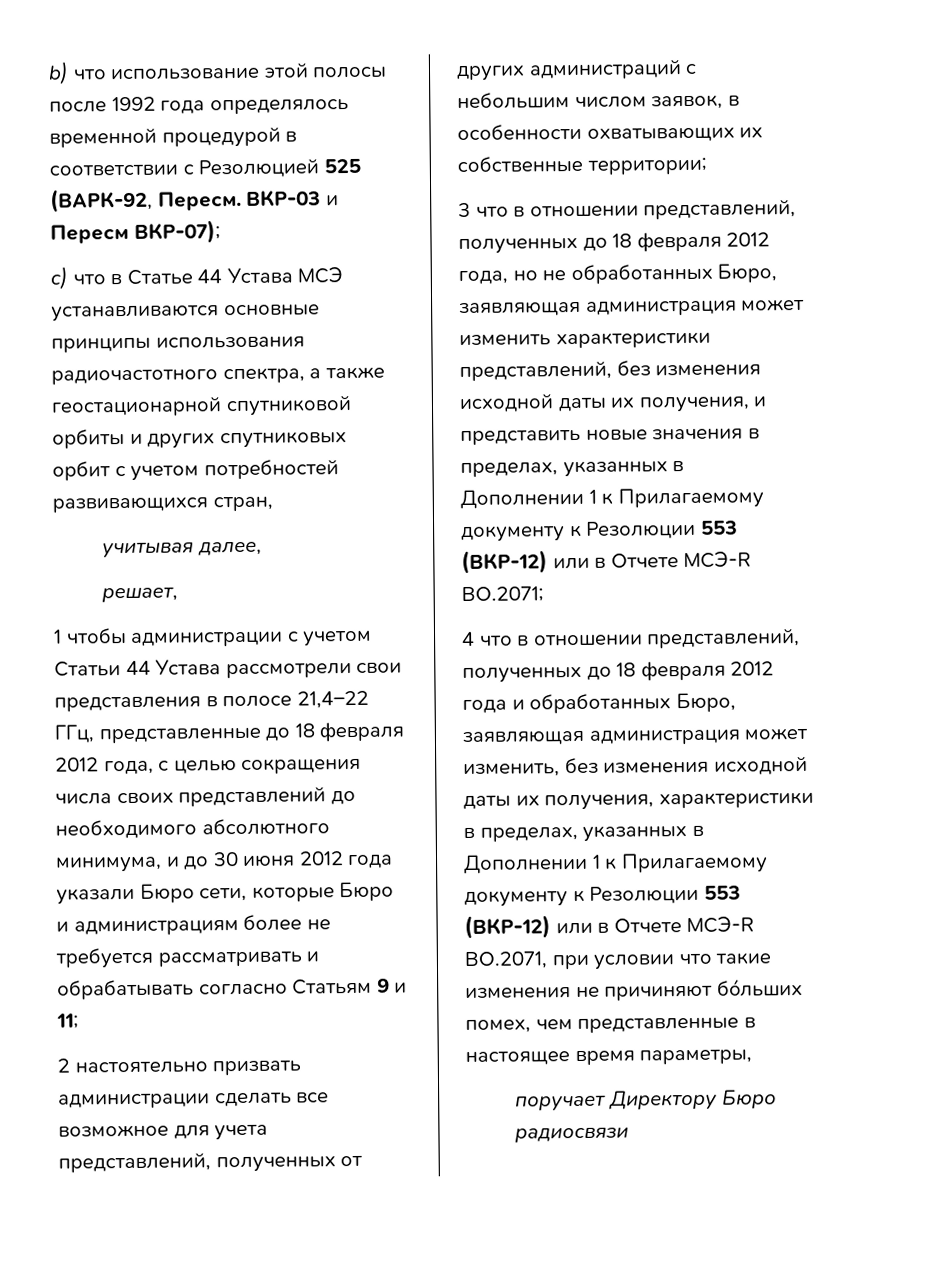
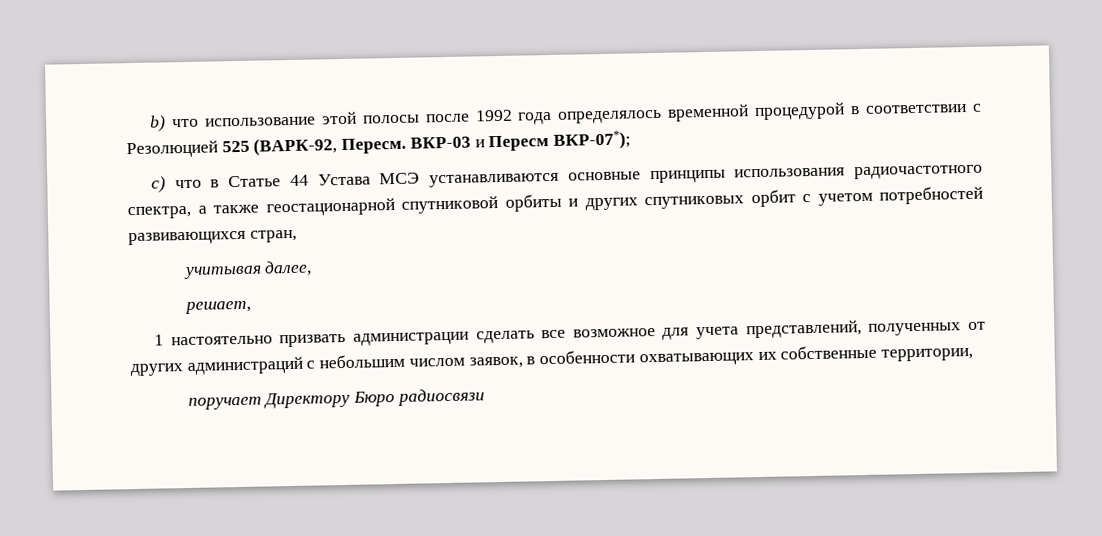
- ВКР-03 и Пересм ВКР-07);
+ ВКР-03 и Пересм ВКР-07*);
- 1 чтобы администрации с учетом Статьи 44 Устава рассмотрели свои представления в полосе 21,4–22 ГГц, представленные до 18 февраля 2012 года, с целью сокращения числа своих представлений до необходимого абсолютного минимума, и до 30 июня 2012 года указали Бюро сети, которые Бюро и администрациям более не требуется рассматривать и обрабатывать согласно Статьям 9 и 11;
- 2 настоятельно призвать администрации сделать все возможное для учета представлений, полученных от других администраций с небольшим числом заявок, в особенности охватывающих их собственные территории;
- 3 что в отношении представлений, полученных до 18 февраля 2012 года, но не обработанных Бюро, заявляющая администрация может изменить характеристики представлений, без изменения исходной даты их получения, и представить новые значения в пределах, указанных в Дополнении 1 к Прилагаемому документу к Резолюции 553 (ВКР-12) или в Отчете МСЭ-R BO.2071;
- 4 что в отношении представлений, полученных до 18 февраля 2012 года и обработанных Бюро, заявляющая администрация может изменить, без изменения исходной даты их получения, характеристики в пределах, указанных в Дополнении 1 к Прилагаемому документу к Резолюции 553 (ВКР-12) или в Отчете МСЭ-R BO.2071, при условии что такие изменения не причиняют бóльших помех, чем представленные в настоящее время параметры,
+ 1 настоятельно призвать администрации сделать все возможное для учета представлений, полученных от других администраций с небольшим числом заявок, в особенности охватывающих их собственные территории,

